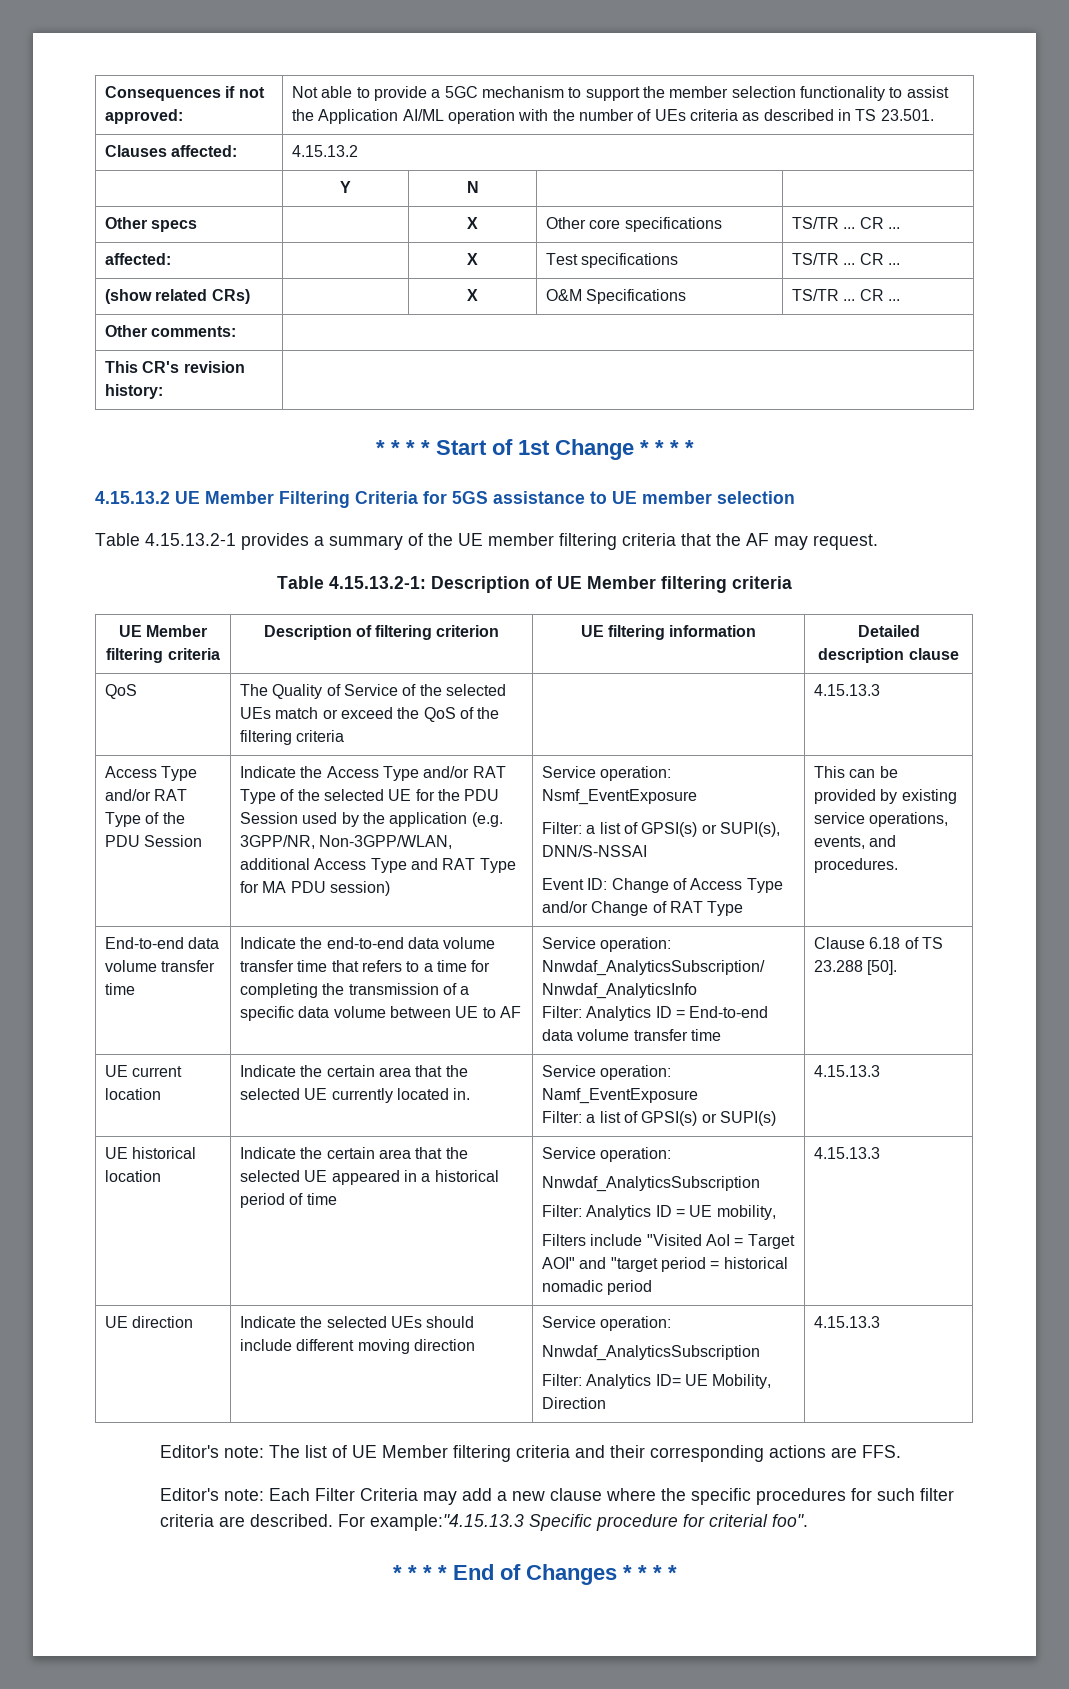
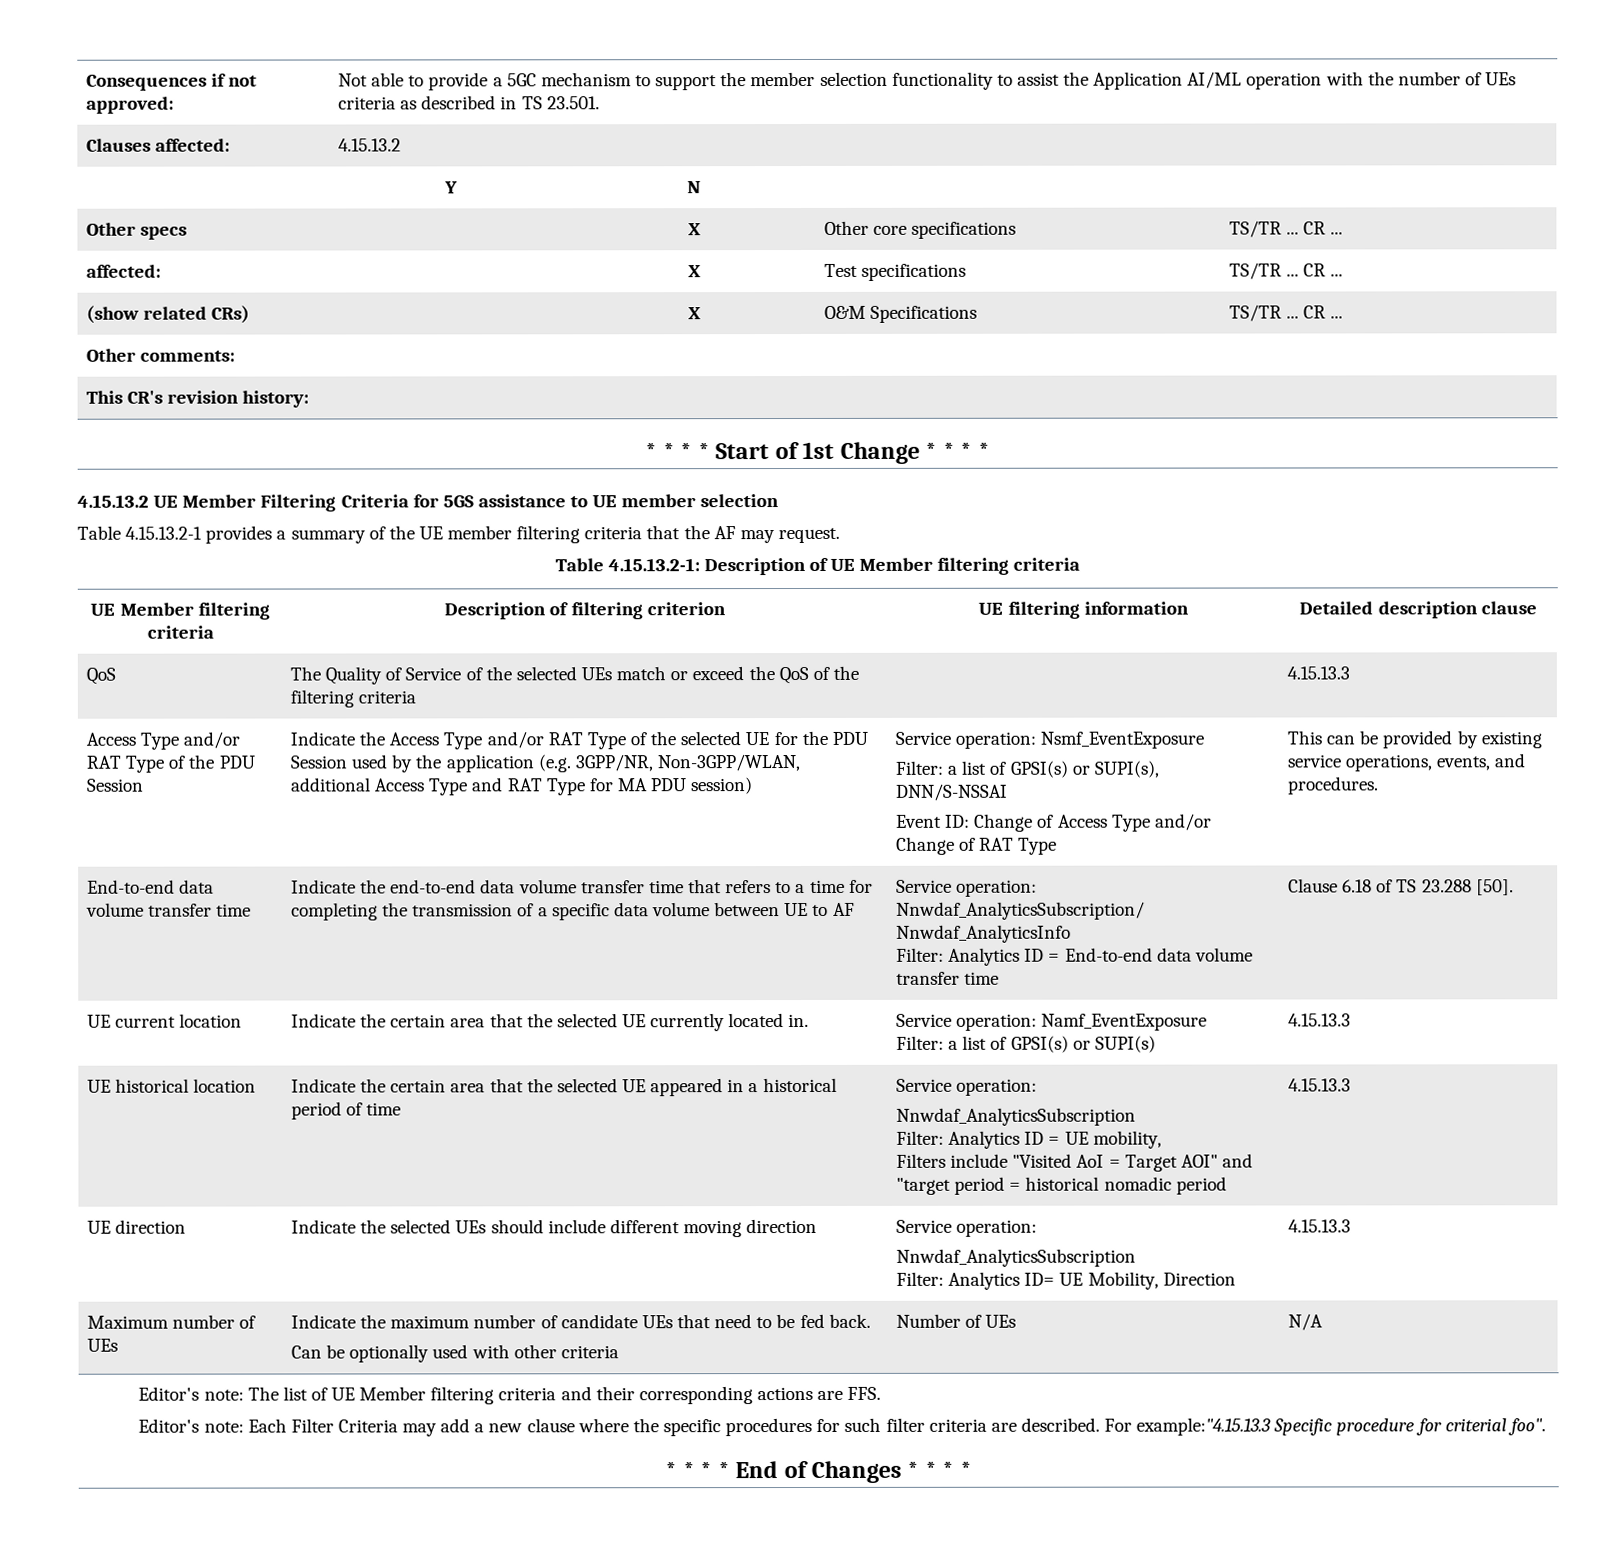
+ Maximum number of UEs | Indicate the maximum number of candidate UEs that need to be fed back.
+ Can be optionally used with other criteria | Number of UEs | N/A

